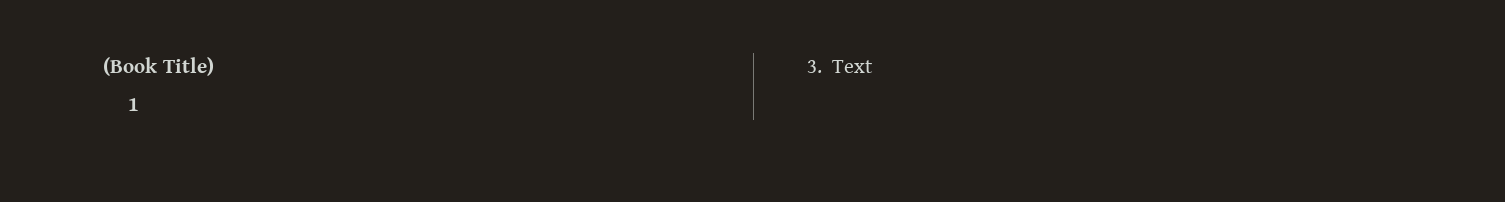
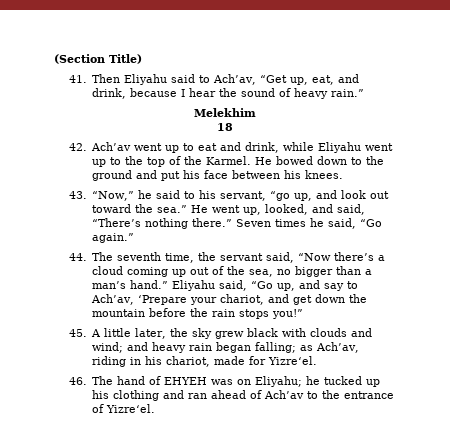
- (Book Title)
+ (Section Title)
- 1
- 3. Text
+ 41. Then Eliyahu said to Ach’av, “Get up, eat, and drink, because I hear the sound of heavy rain.”
+ Melekhim
+ 18
+ 42. Ach’av went up to eat and drink, while Eliyahu went up to the top of the Karmel. He bowed down to the ground and put his face between his knees.
+ 43. “Now,” he said to his servant, “go up, and look out toward the sea.” He went up, looked, and said, “There’s nothing there.” Seven times he said, “Go again.”
+ 44. The seventh time, the servant said, “Now there’s a cloud coming up out of the sea, no bigger than a man’s hand.” Eliyahu said, “Go up, and say to Ach’av, ‘Prepare your chariot, and get down the mountain before the rain stops you!”
+ 45. A little later, the sky grew black with clouds and wind; and heavy rain began falling; as Ach’av, riding in his chariot, made for Yizre‘el.
+ 46. The hand of EHYEH was on Eliyahu; he tucked up his clothing and ran ahead of Ach’av to the entrance of Yizre‘el.

